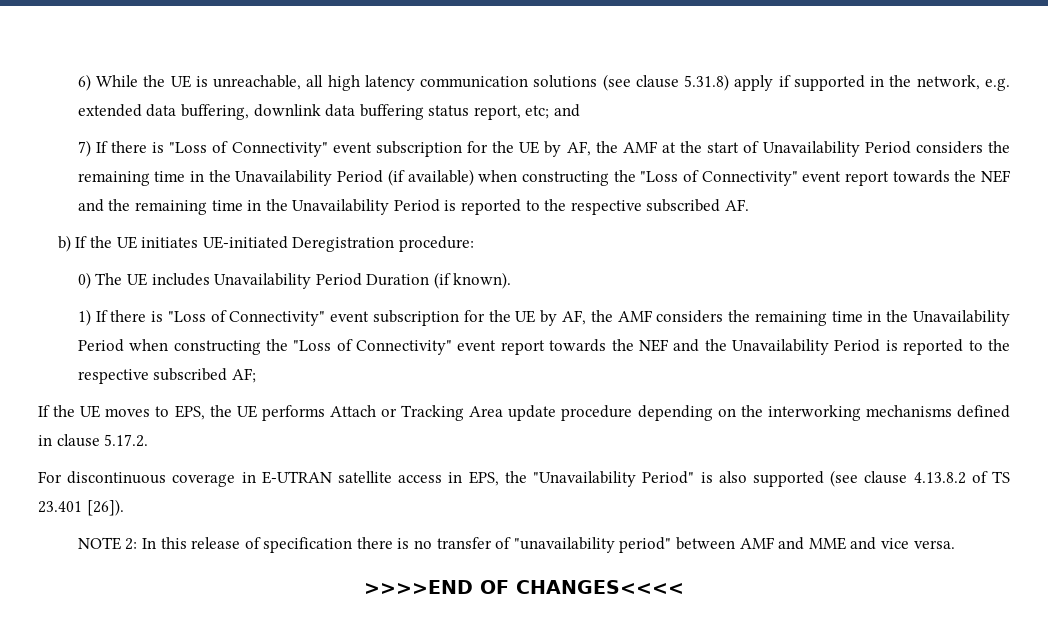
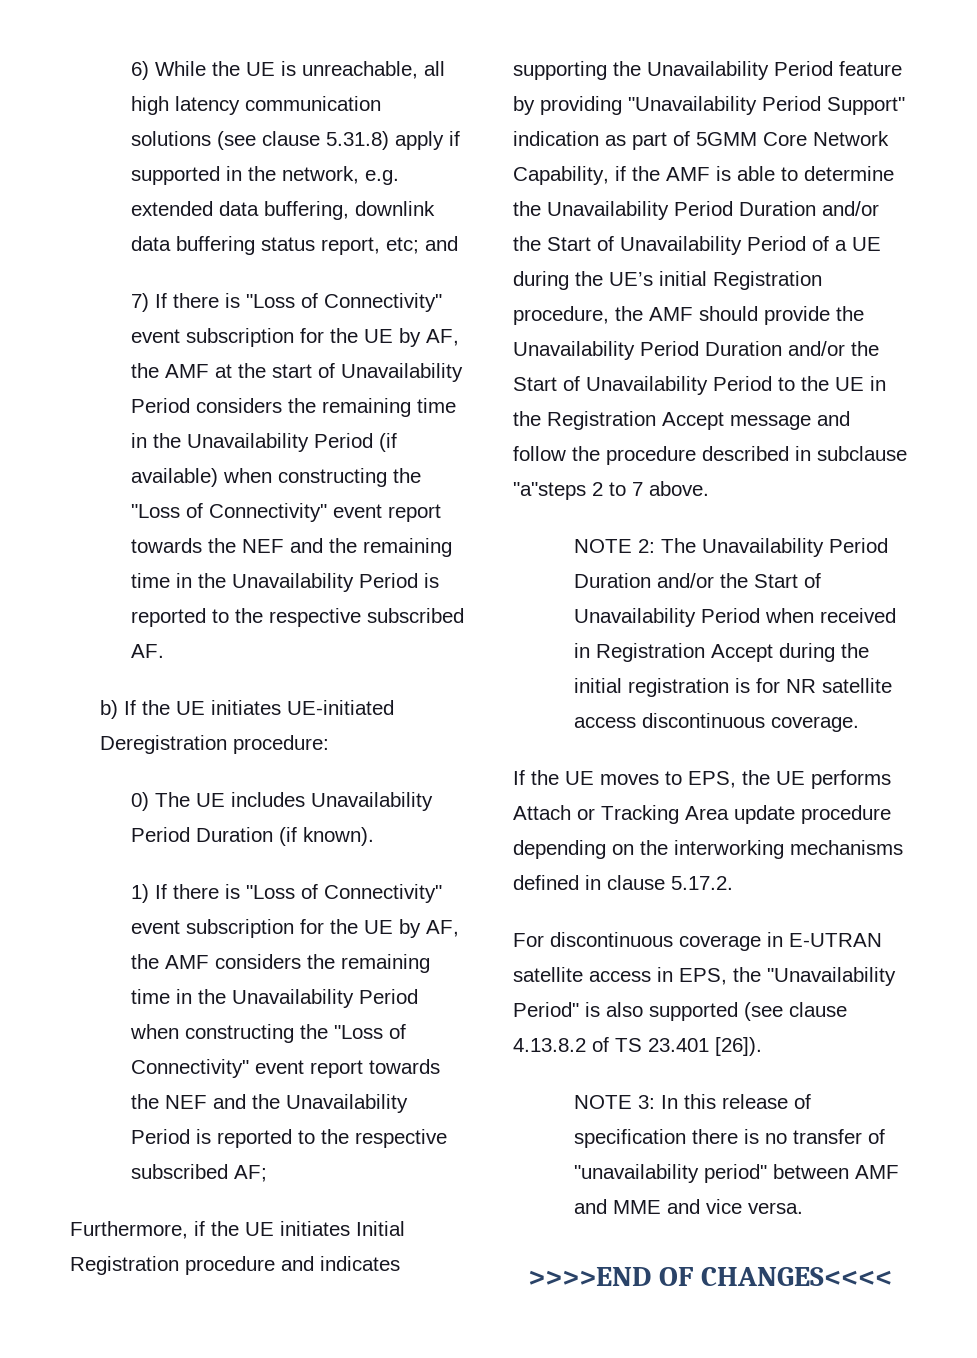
+ Furthermore, if the UE initiates Initial Registration procedure and indicates supporting the Unavailability Period feature by providing "Unavailability Period Support" indication as part of 5GMM Core Network Capability, if the AMF is able to determine the Unavailability Period Duration and/or the Start of Unavailability Period of a UE during the UE’s initial Registration procedure, the AMF should provide the Unavailability Period Duration and/or the Start of Unavailability Period to the UE in the Registration Accept message and follow the procedure described in subclause "a"steps 2 to 7 above.
+ NOTE 2: The Unavailability Period Duration and/or the Start of Unavailability Period when received in Registration Accept during the initial registration is for NR satellite access discontinuous coverage.
- NOTE 2: In this release of specification there is no transfer of "unavailability period" between AMF and MME and vice versa.
+ NOTE 3: In this release of specification there is no transfer of "unavailability period" between AMF and MME and vice versa.

